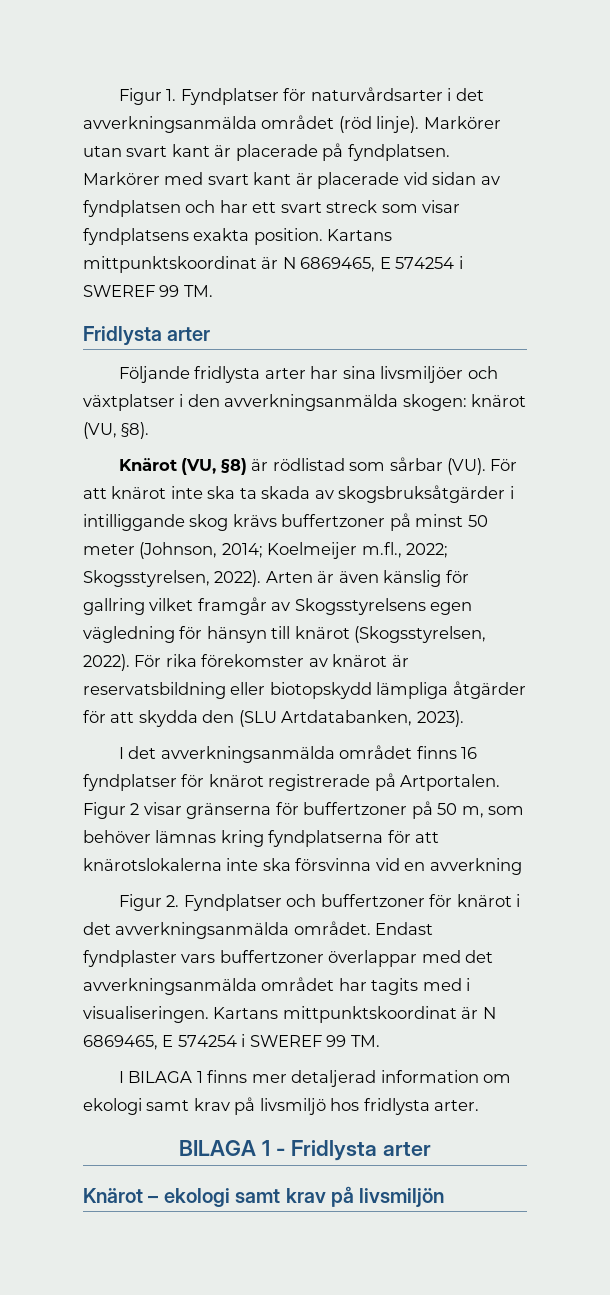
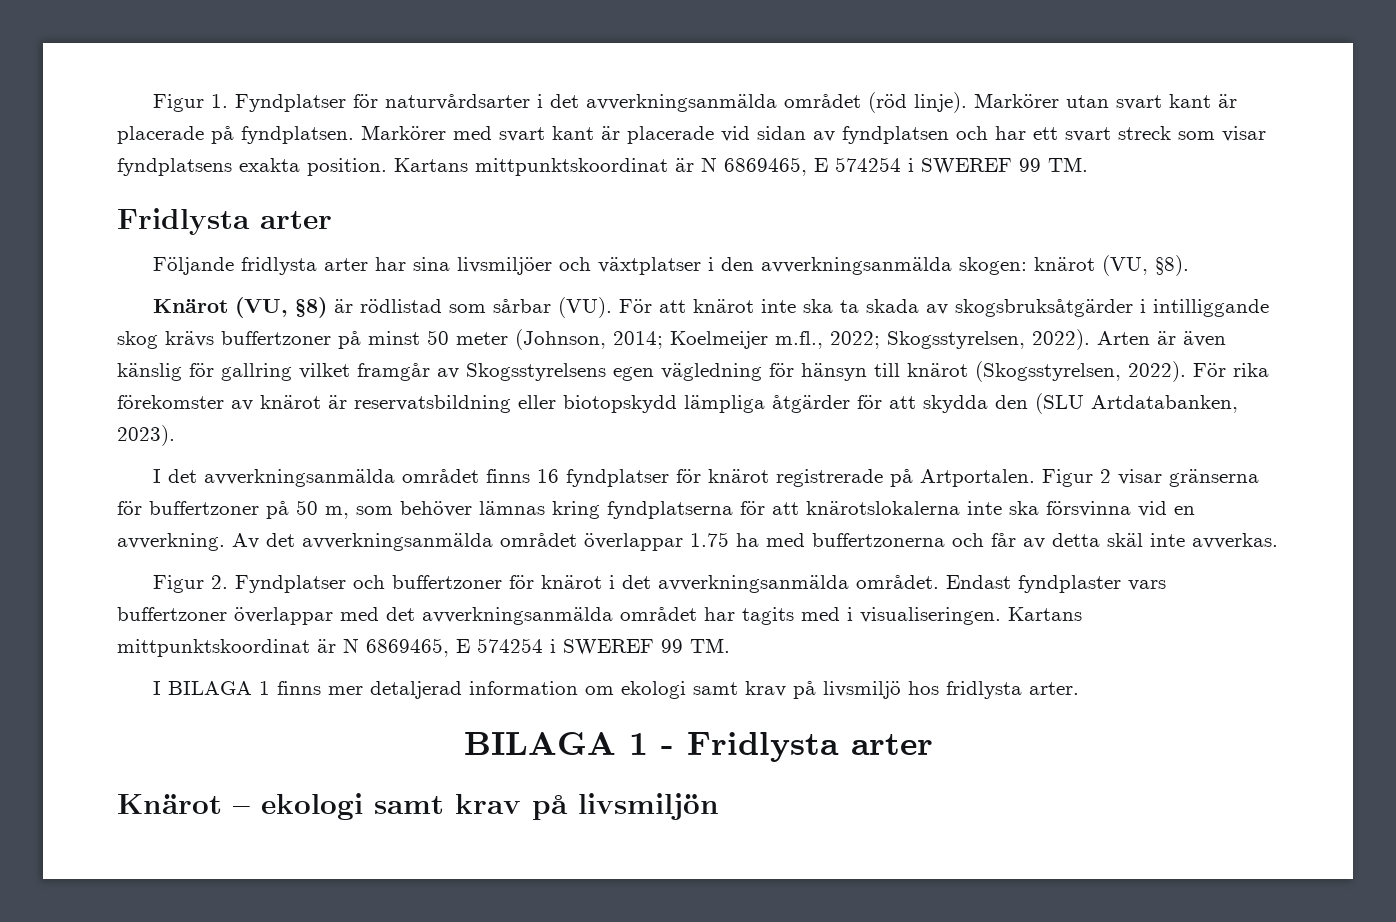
- Figur 2 visar gränserna för buffertzoner på 50 m, som behöver lämnas kring fyndplatserna för att knärotslokalerna inte ska försvinna vid en avverkning
+ Figur 2 visar gränserna för buffertzoner på 50 m, som behöver lämnas kring fyndplatserna för att knärotslokalerna inte ska försvinna vid en avverkning. Av det avverkningsanmälda området överlappar 1.75 ha med buffertzonerna och får av detta skäl inte avverkas.

